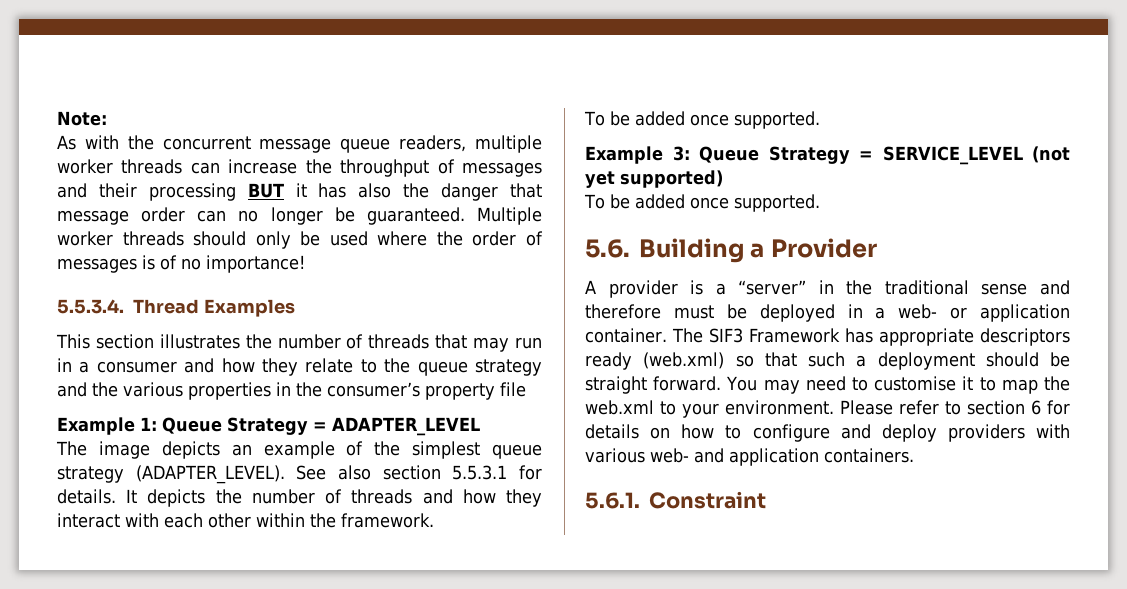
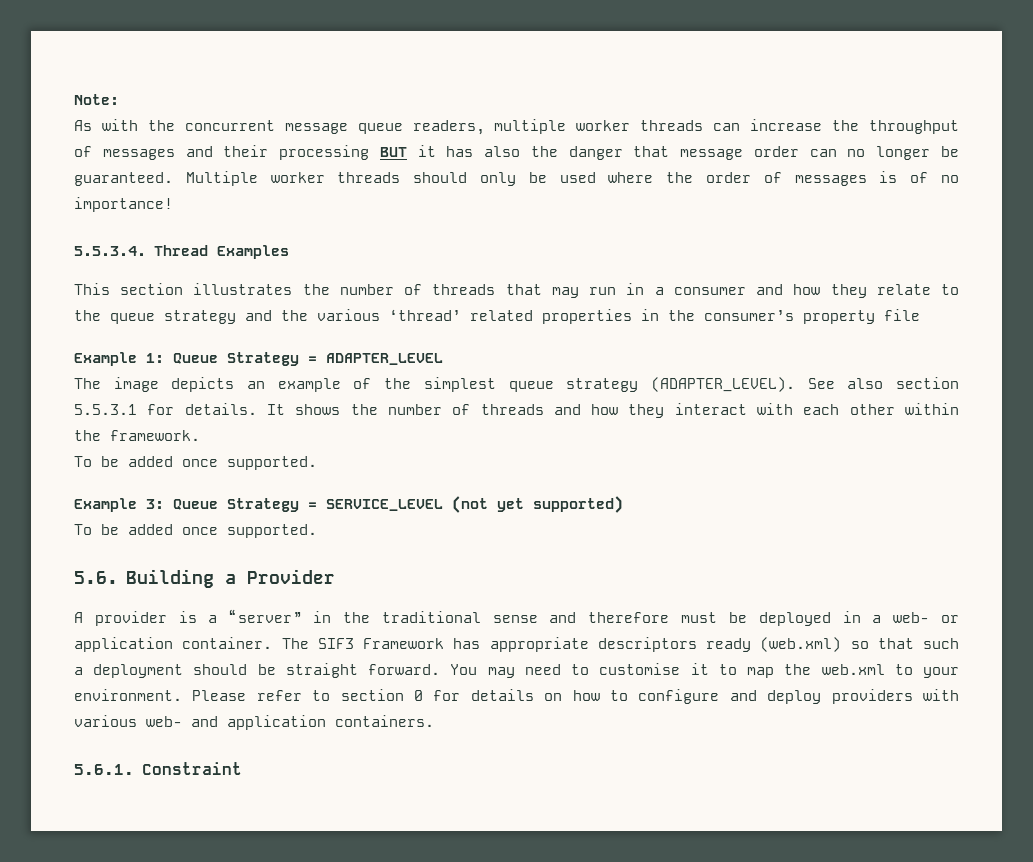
- This section illustrates the number of threads that may run in a consumer and how they relate to the queue strategy and the various properties in the consumer’s property file
+ This section illustrates the number of threads that may run in a consumer and how they relate to the queue strategy and the various ‘thread’ related properties in the consumer’s property file
- It depicts the number of threads and how they interact with each other within the framework.
+ It shows the number of threads and how they interact with each other within the framework.
- Please refer to section 6 for details on how to configure and deploy providers with various web- and application containers.
+ Please refer to section 0 for details on how to configure and deploy providers with various web- and application containers.

